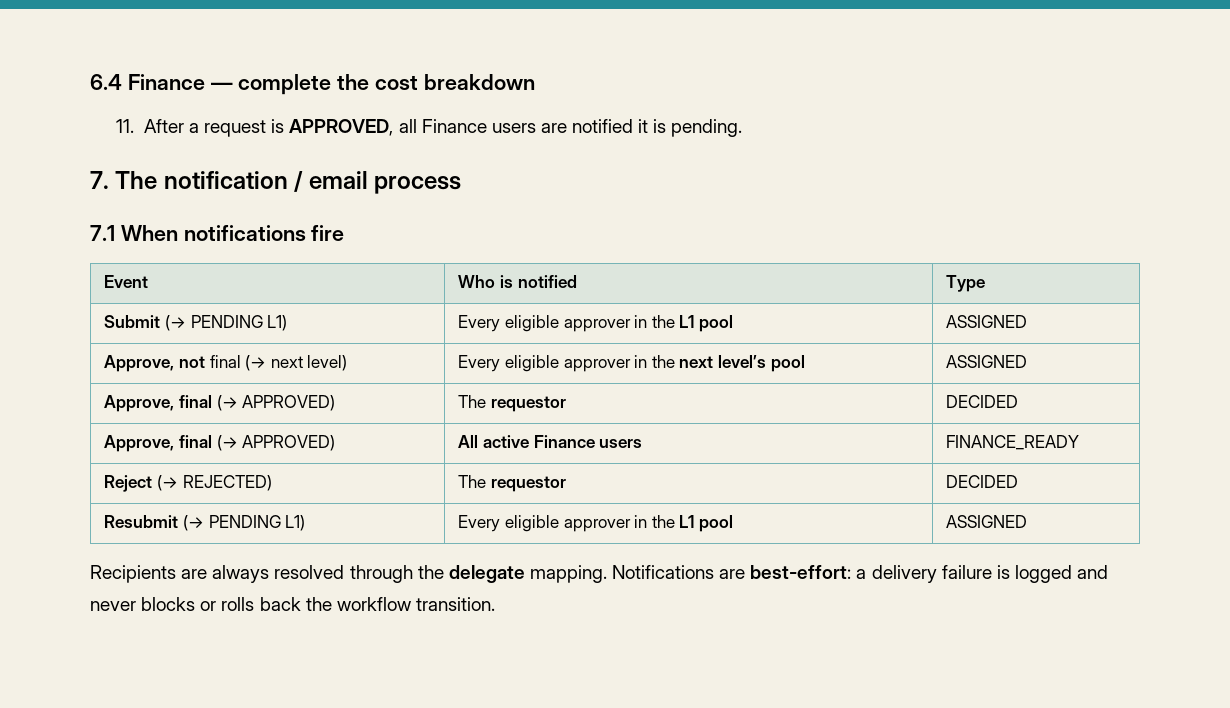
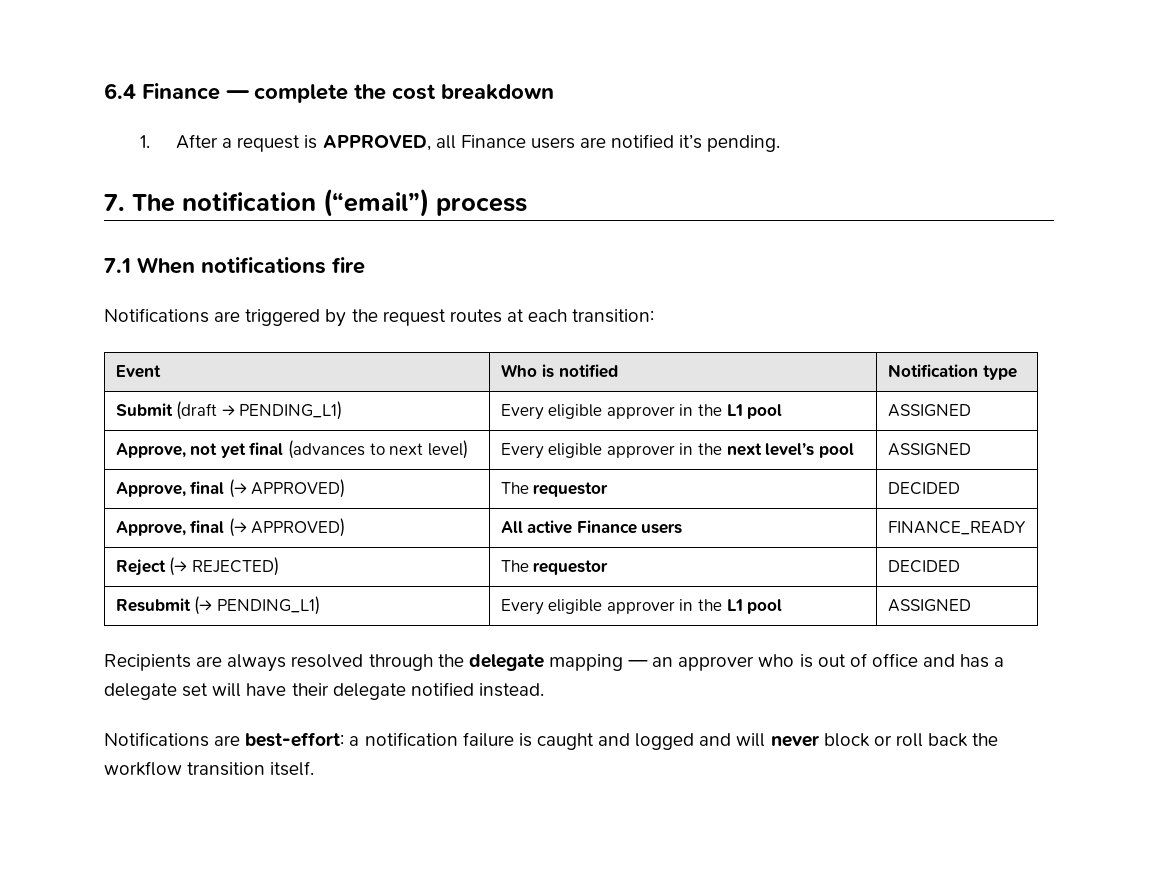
- 11. After a request is APPROVED, all Finance users are notified it is pending.
+ 1. After a request is APPROVED, all Finance users are notified it’s pending.
- 7. The notification / email process
+ 7. The notification (“email”) process
+ Notifications are triggered by the request routes at each transition:
- Event | Who is notified | Type
+ Event | Who is notified | Notification type
- Submit (→ PENDING L1) | Every eligible approver in the L1 pool | ASSIGNED
+ Submit (draft → PENDING_L1) | Every eligible approver in the L1 pool | ASSIGNED
- Approve, not final (→ next level) | Every eligible approver in the next level’s pool | ASSIGNED
+ Approve, not yet final (advances to next level) | Every eligible approver in the next level’s pool | ASSIGNED
- Resubmit (→ PENDING L1) | Every eligible approver in the L1 pool | ASSIGNED
+ Resubmit (→ PENDING_L1) | Every eligible approver in the L1 pool | ASSIGNED
- Recipients are always resolved through the delegate mapping. Notifications are best-effort: a delivery failure is logged and never blocks or rolls back the workflow transition.
+ Recipients are always resolved through the delegate mapping — an approver who is out of office and has a delegate set will have their delegate notified instead.
+ Notifications are best-effort: a notification failure is caught and logged and will never block or roll back the workflow transition itself.

